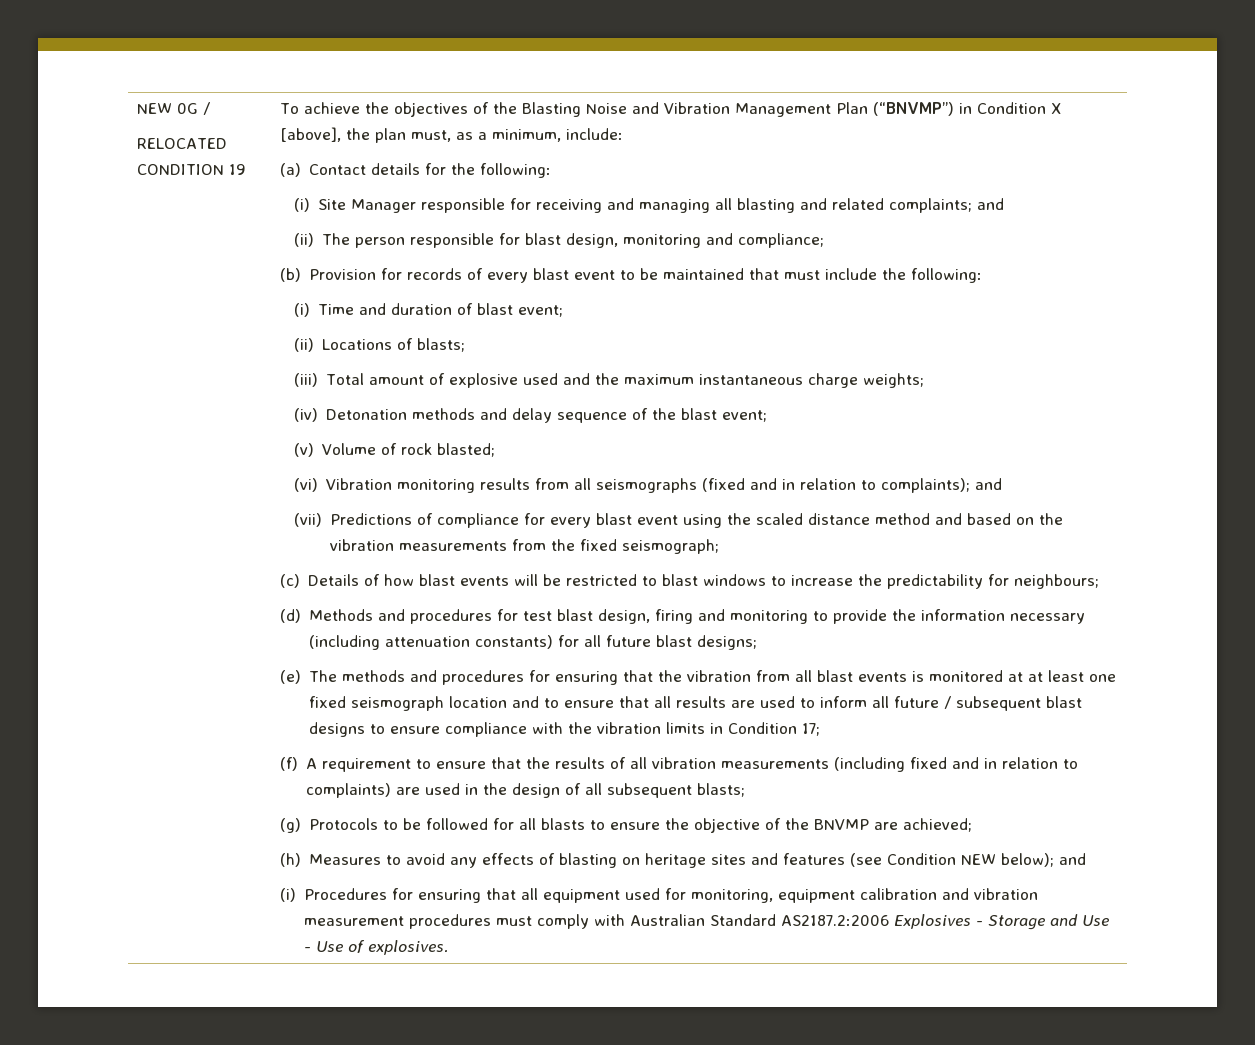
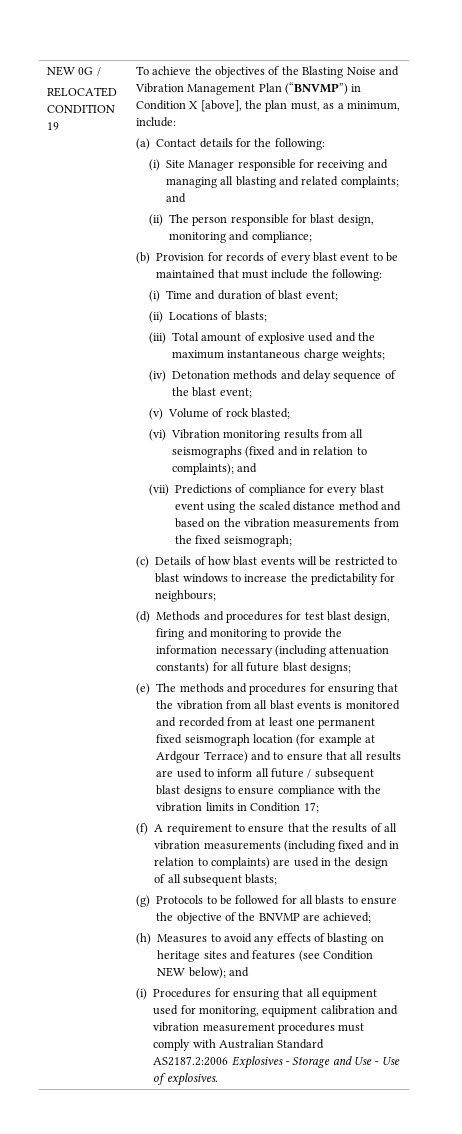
- (e) The methods and procedures for ensuring that the vibration from all blast events is monitored at at least one fixed seismograph location and to ensure that all results are used to inform all future / subsequent blast designs to ensure compliance with the vibration limits in Condition 17;
+ (e) The methods and procedures for ensuring that the vibration from all blast events is monitored and recorded from at least one permanent fixed seismograph location (for example at Ardgour Terrace) and to ensure that all results are used to inform all future / subsequent blast designs to ensure compliance with the vibration limits in Condition 17;

